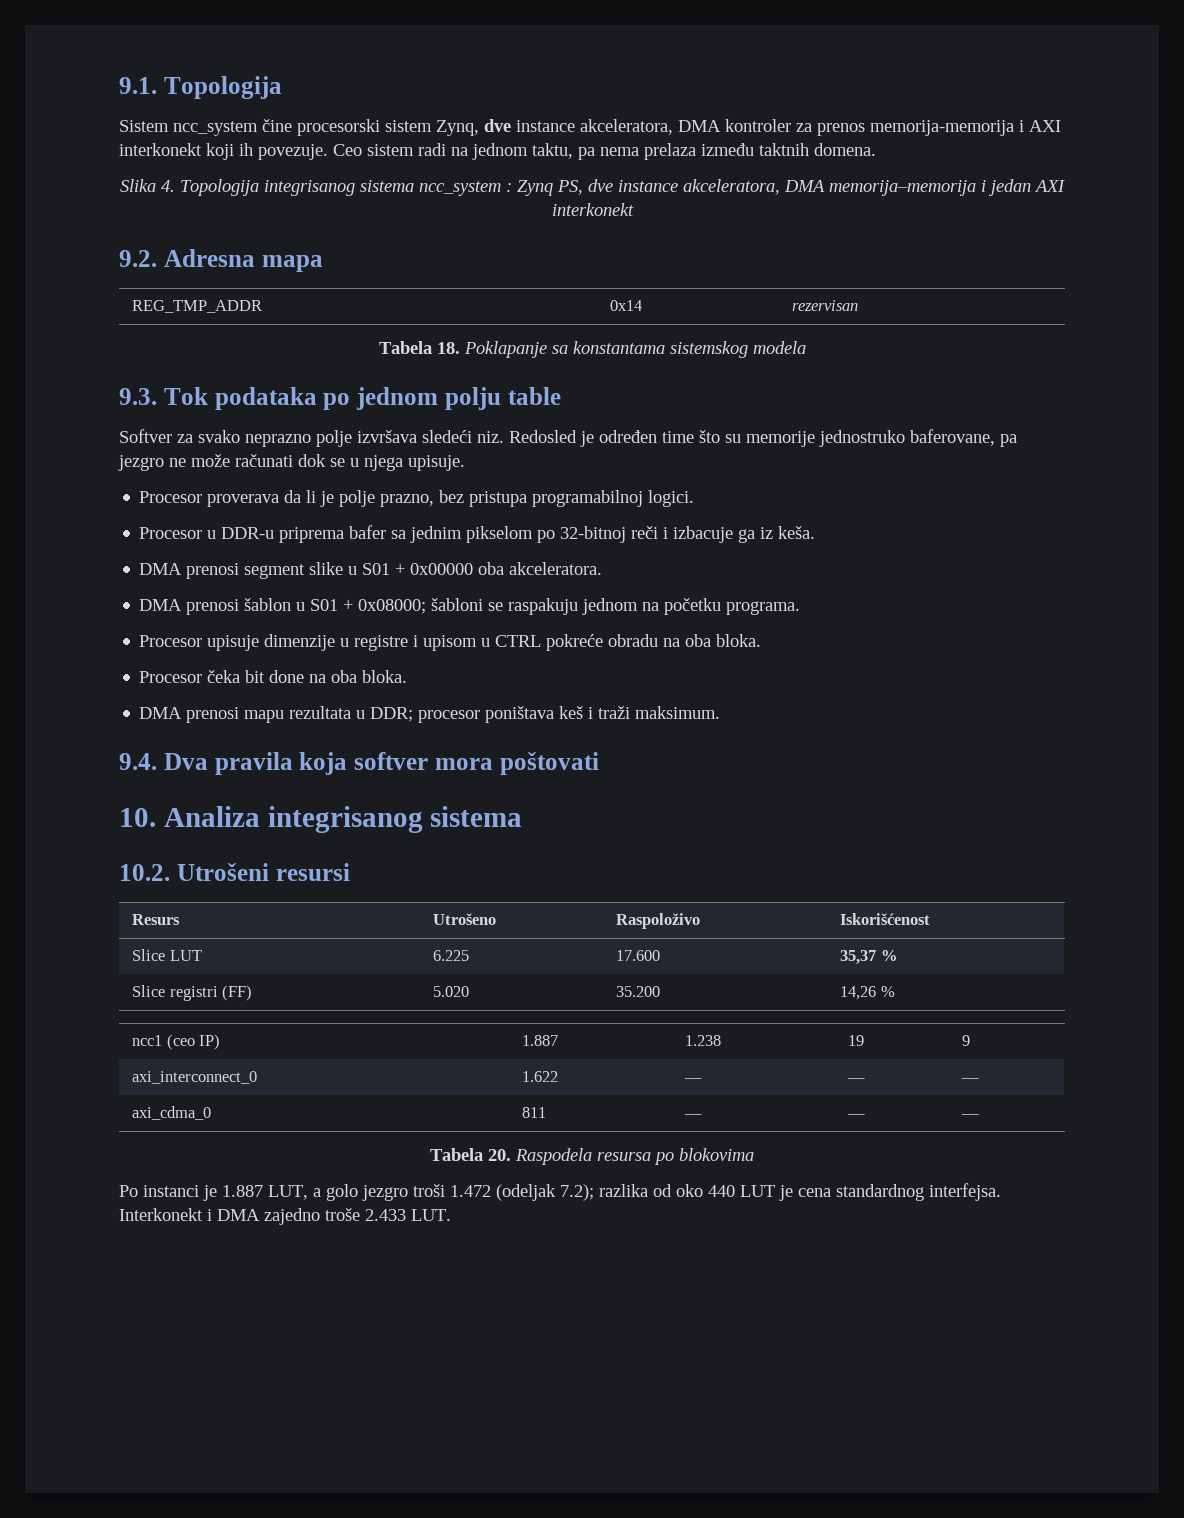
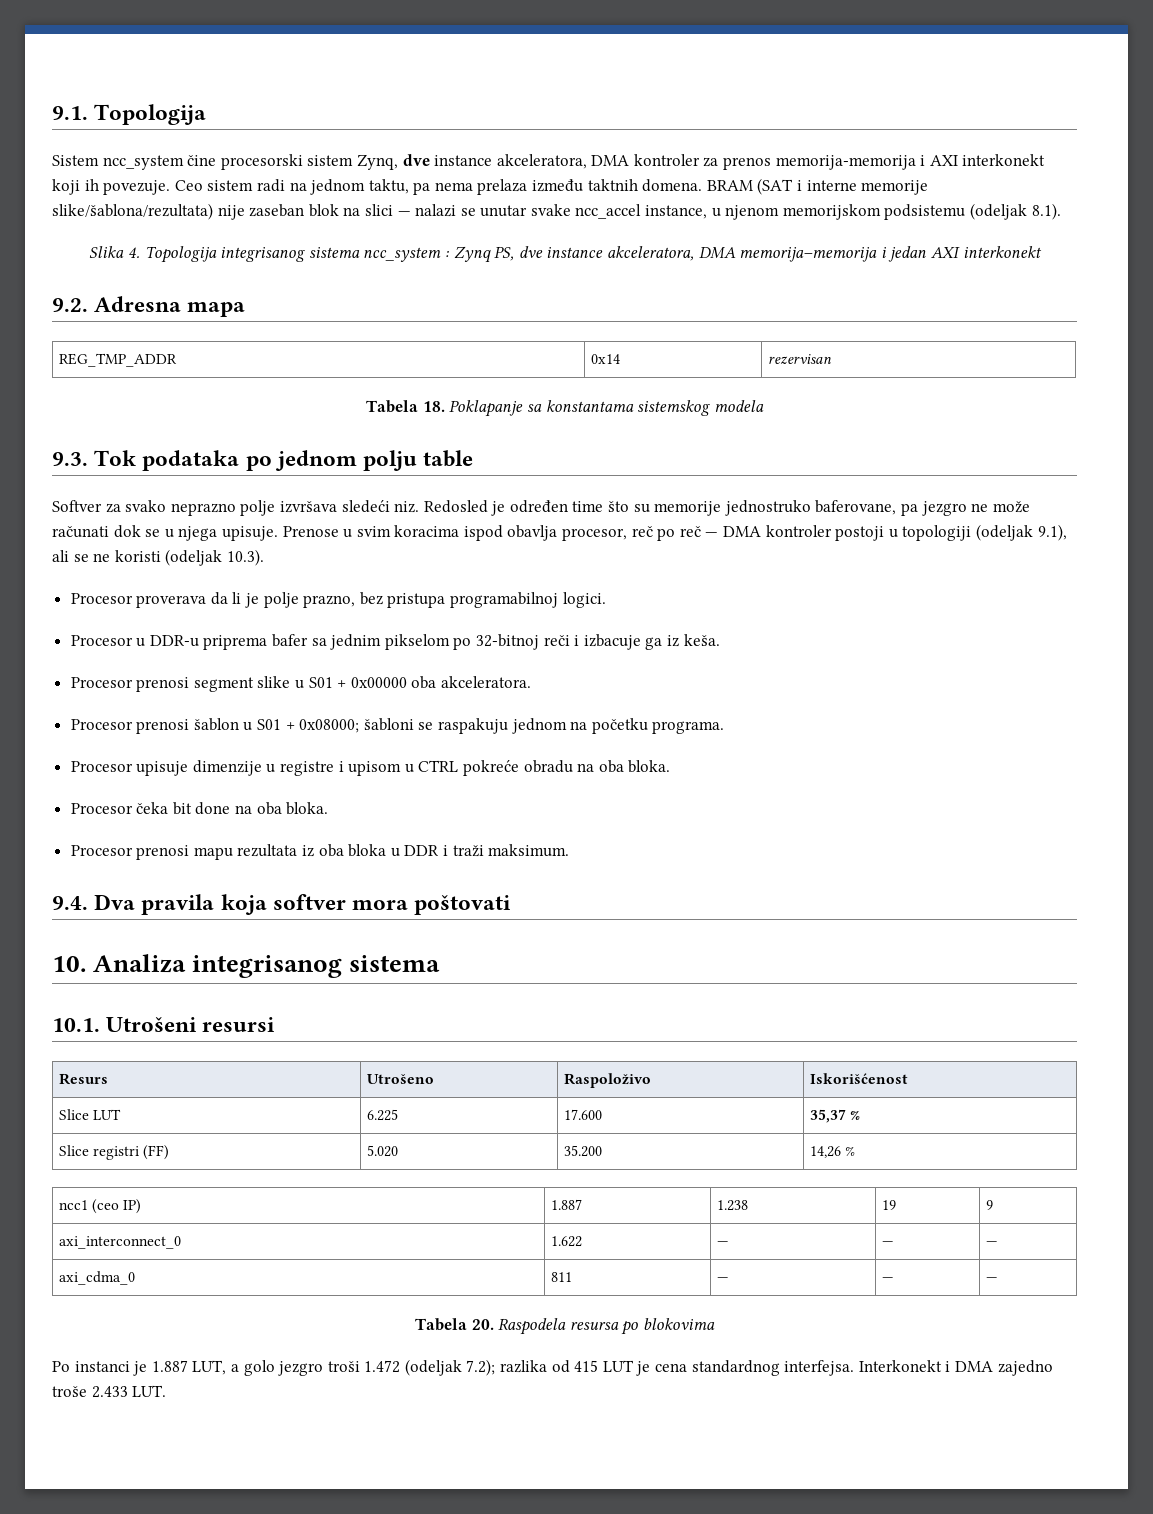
+ BRAM (SAT i interne memorije slike/šablona/rezultata) nije zaseban blok na slici — nalazi se unutar svake ncc_accel instance, u njenom memorijskom podsistemu (odeljak 8.1).
+ Prenose u svim koracima ispod obavlja procesor, reč po reč — DMA kontroler postoji u topologiji (odeljak 9.1), ali se ne koristi (odeljak 10.3).
- DMA prenosi segment slike u S01 + 0x00000 oba akceleratora.
+ Procesor prenosi segment slike u S01 + 0x00000 oba akceleratora.
- DMA prenosi šablon u S01 + 0x08000; šabloni se raspakuju jednom na početku programa.
+ Procesor prenosi šablon u S01 + 0x08000; šabloni se raspakuju jednom na početku programa.
- DMA prenosi mapu rezultata u DDR; procesor poništava keš i traži maksimum.
+ Procesor prenosi mapu rezultata iz oba bloka u DDR i traži maksimum.
- 10.2. Utrošeni resursi
+ 10.1. Utrošeni resursi
- Po instanci je 1.887 LUT, a golo jezgro troši 1.472 (odeljak 7.2); razlika od oko 440 LUT je cena standardnog interfejsa.
+ Po instanci je 1.887 LUT, a golo jezgro troši 1.472 (odeljak 7.2); razlika od 415 LUT je cena standardnog interfejsa.

